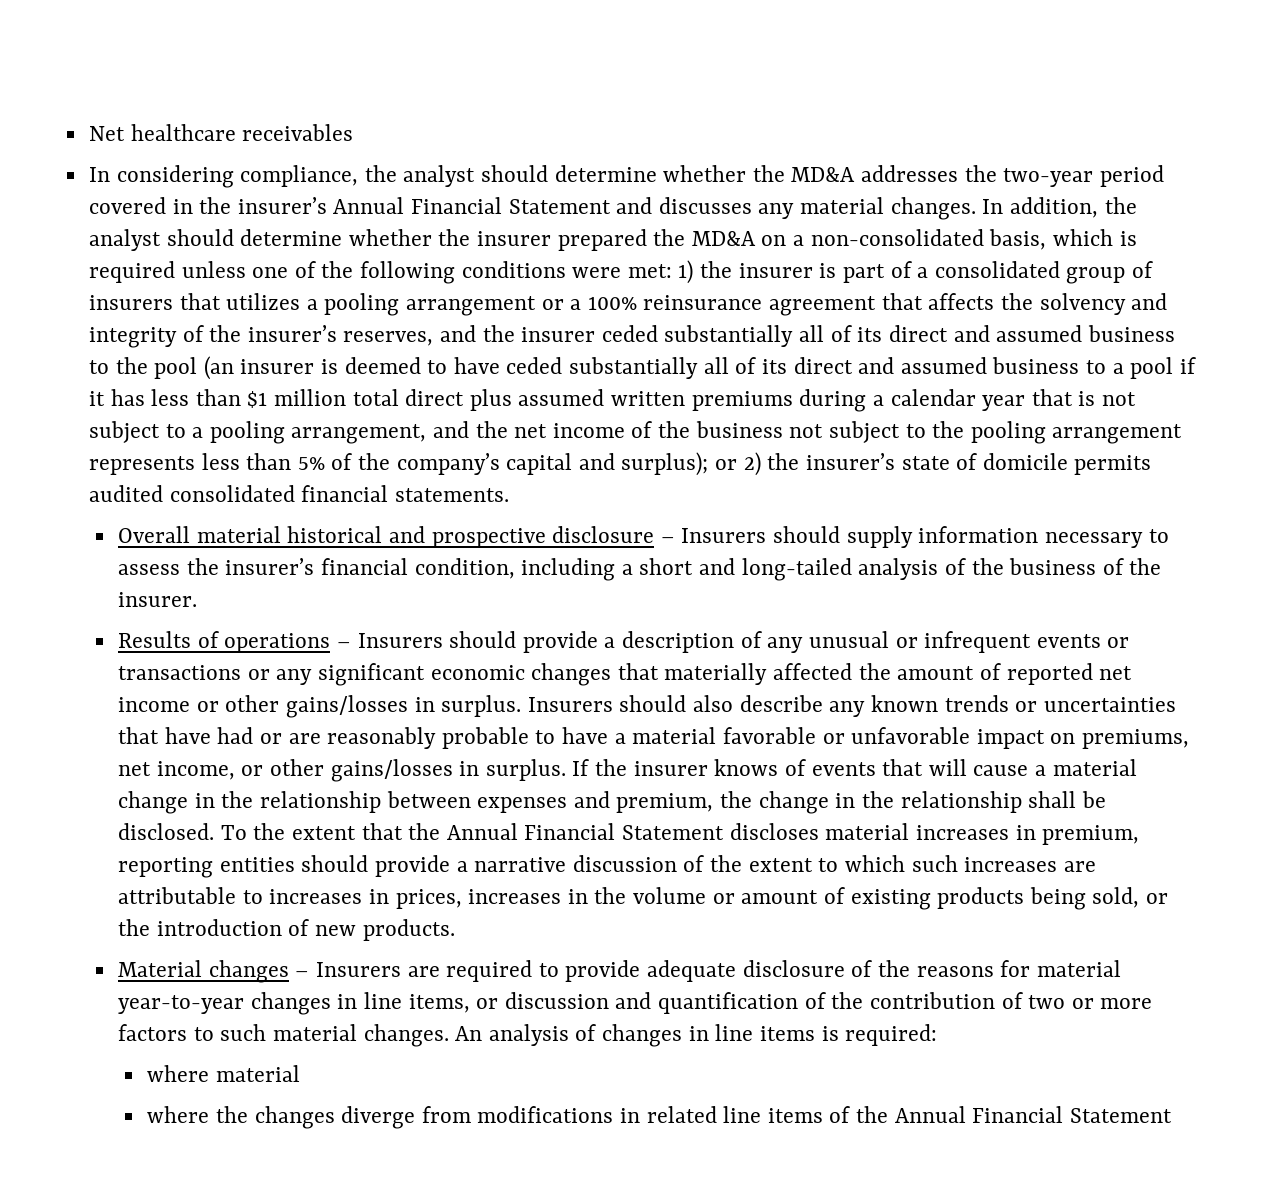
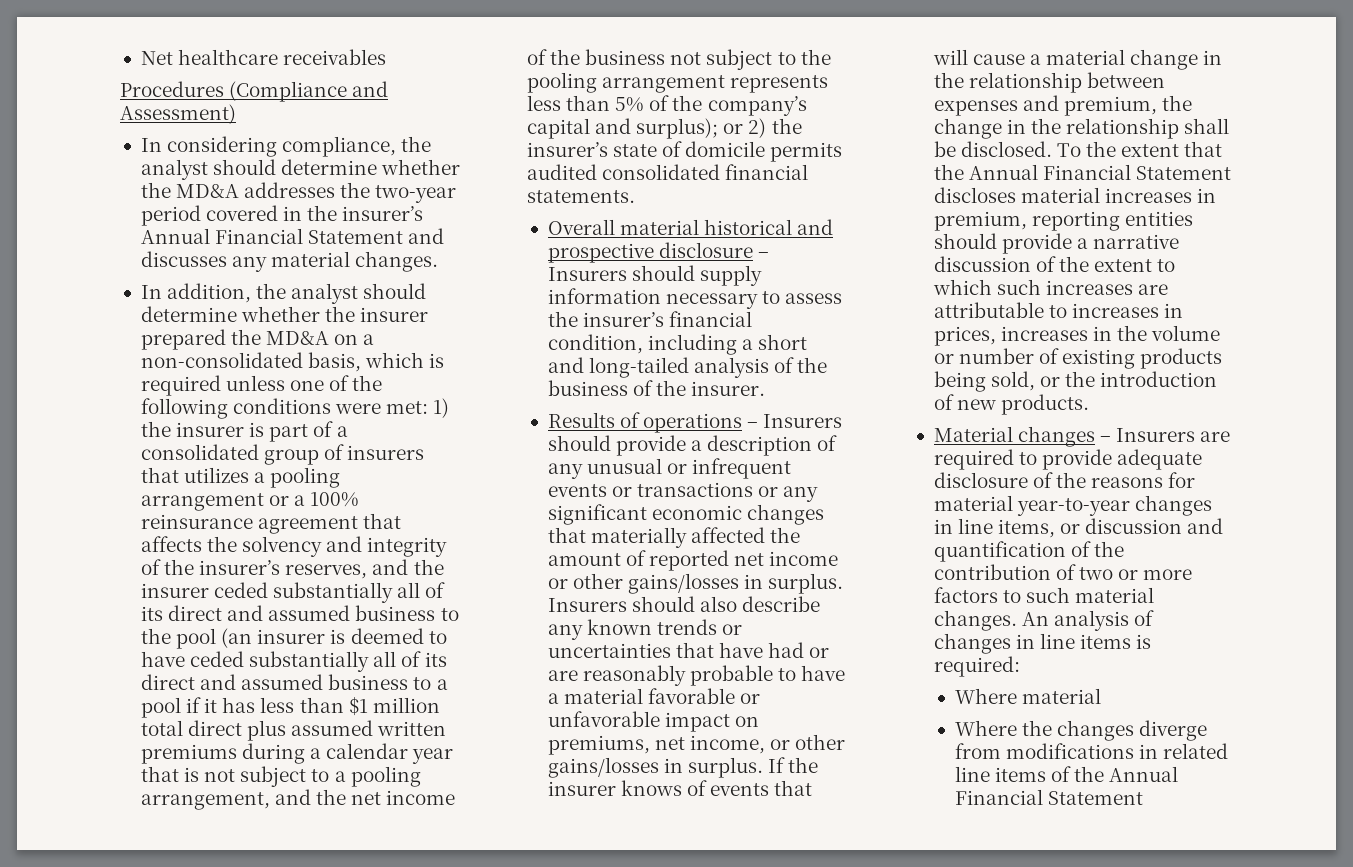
+ Procedures (Compliance and Assessment)
- In considering compliance, the analyst should determine whether the MD&A addresses the two-year period covered in the insurer’s Annual Financial Statement and discusses any material changes. In addition, the analyst should determine whether the insurer prepared the MD&A on a non-consolidated basis, which is required unless one of the following conditions were met:
+ In considering compliance, the analyst should determine whether the MD&A addresses the two-year period covered in the insurer’s Annual Financial Statement and discusses any material changes.
+ In addition, the analyst should determine whether the insurer prepared the MD&A on a non-consolidated basis, which is required unless one of the following conditions were met:
- To the extent that the Annual Financial Statement discloses material increases in premium, reporting entities should provide a narrative discussion of the extent to which such increases are attributable to increases in prices, increases in the volume or amount of existing products being sold, or the introduction of new products.
+ To the extent that the Annual Financial Statement discloses material increases in premium, reporting entities should provide a narrative discussion of the extent to which such increases are attributable to increases in prices, increases in the volume or number of existing products being sold, or the introduction of new products.
- where material
+ Where material
- where the changes diverge from modifications in related line items of the Annual Financial Statement
+ Where the changes diverge from modifications in related line items of the Annual Financial Statement

